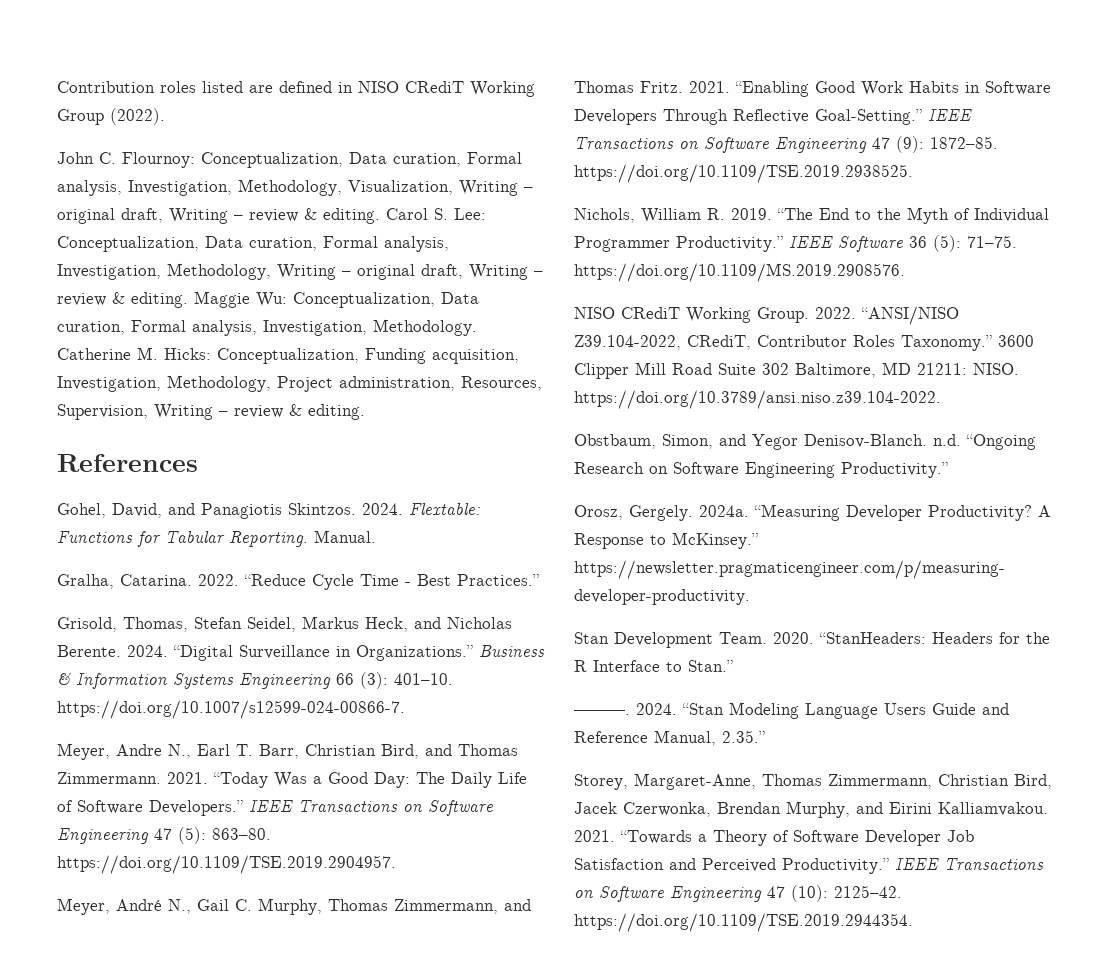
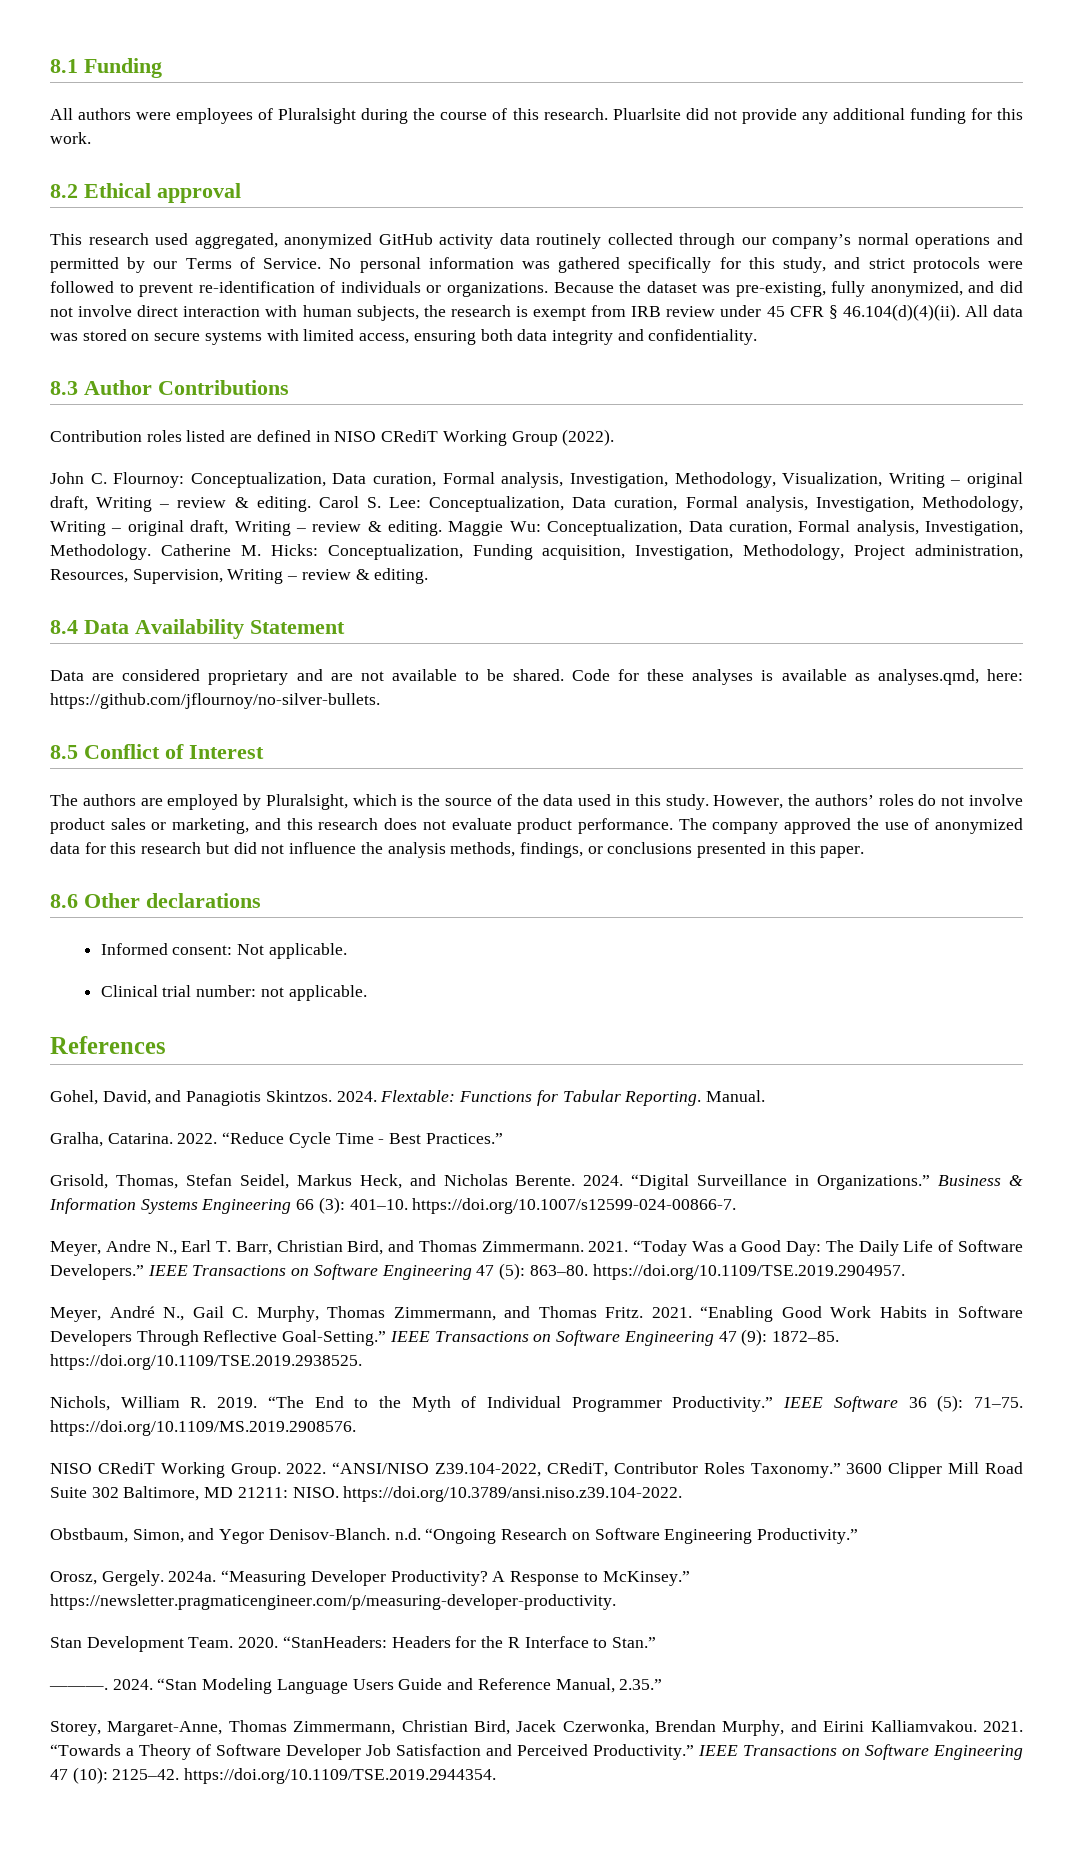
+ 8.1 Funding
+ All authors were employees of Pluralsight during the course of this research. Pluarlsite did not provide any additional funding for this work.
+ 8.2 Ethical approval
+ This research used aggregated, anonymized GitHub activity data routinely collected through our company’s normal operations and permitted by our Terms of Service. No personal information was gathered specifically for this study, and strict protocols were followed to prevent re-identification of individuals or organizations. Because the dataset was pre-existing, fully anonymized, and did not involve direct interaction with human subjects, the research is exempt from IRB review under 45 CFR § 46.104(d)(4)(ii). All data was stored on secure systems with limited access, ensuring both data integrity and confidentiality.
+ 8.3 Author Contributions
+ 8.4 Data Availability Statement
+ Data are considered proprietary and are not available to be shared. Code for these analyses is available as analyses.qmd, here: https://github.com/jflournoy/no-silver-bullets.
+ 8.5 Conflict of Interest
+ The authors are employed by Pluralsight, which is the source of the data used in this study. However, the authors’ roles do not involve product sales or marketing, and this research does not evaluate product performance. The company approved the use of anonymized data for this research but did not influence the analysis methods, findings, or conclusions presented in this paper.
+ 8.6 Other declarations
+ Informed consent: Not applicable.
+ Clinical trial number: not applicable.

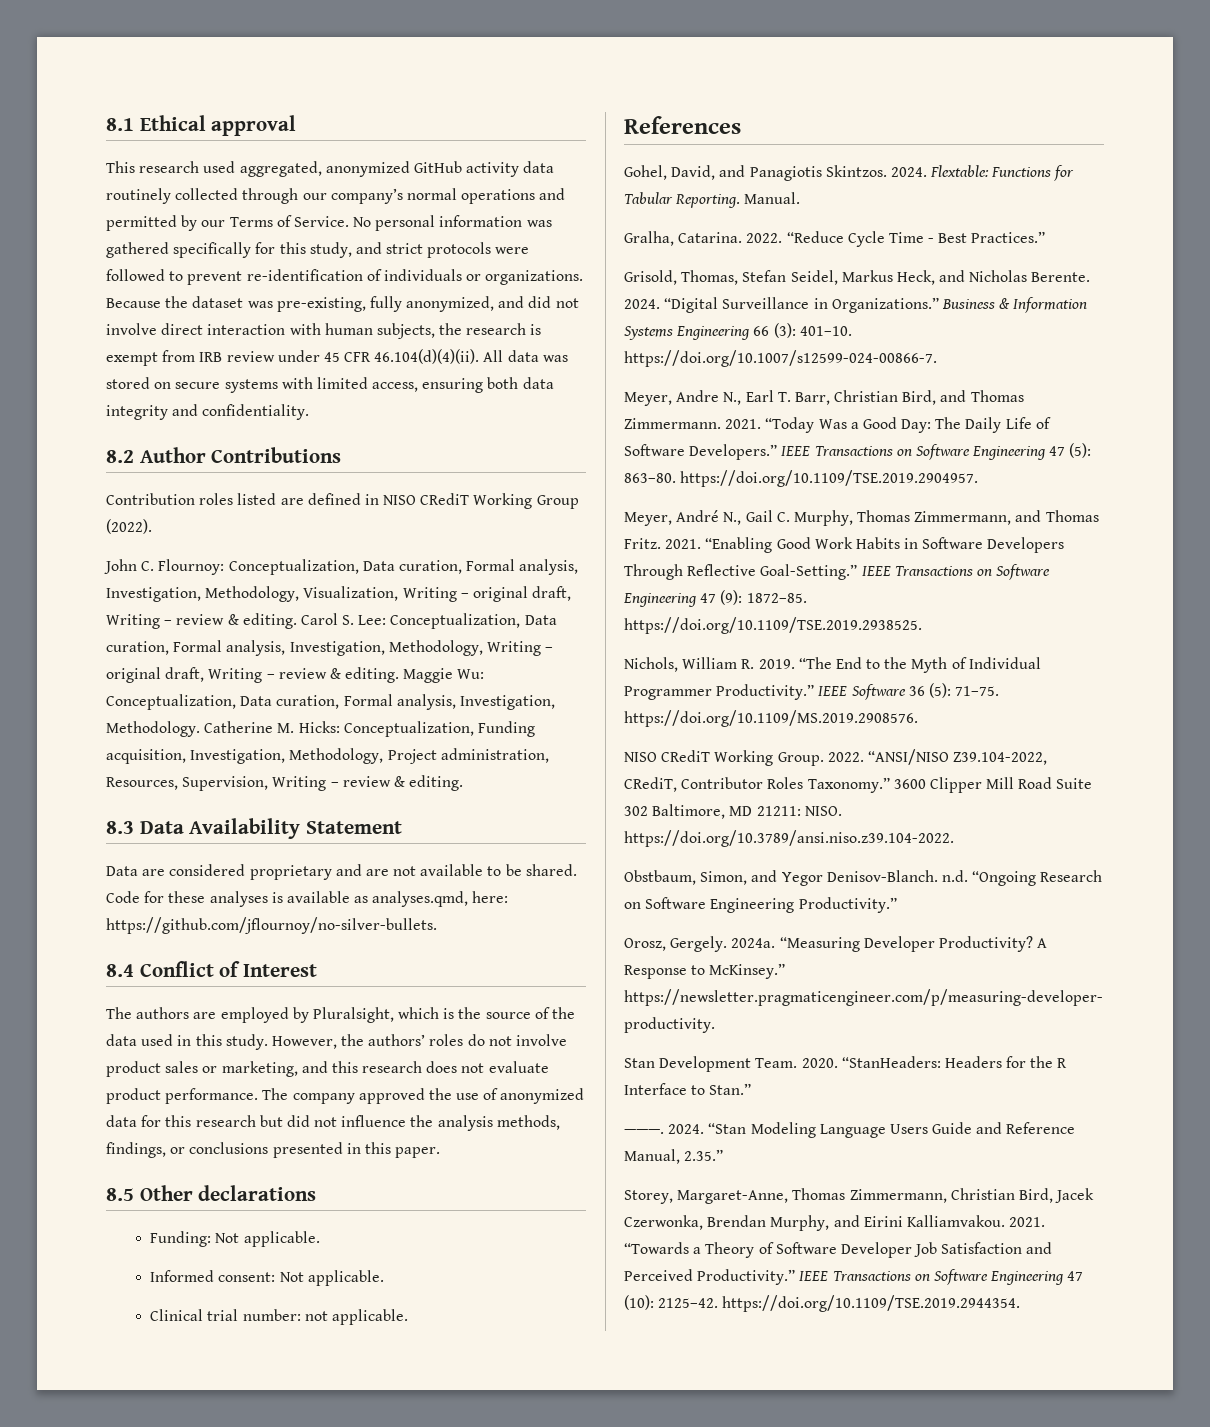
- 8.1 Funding
- All authors were employees of Pluralsight during the course of this research. Pluarlsite did not provide any additional funding for this work.
- 8.2 Ethical approval
+ 8.1 Ethical approval
- Because the dataset was pre-existing, fully anonymized, and did not involve direct interaction with human subjects, the research is exempt from IRB review under 45 CFR § 46.104(d)(4)(ii). All data was stored on secure systems with limited access, ensuring both data integrity and confidentiality.
+ Because the dataset was pre-existing, fully anonymized, and did not involve direct interaction with human subjects, the research is exempt from IRB review under 45 CFR 46.104(d)(4)(ii). All data was stored on secure systems with limited access, ensuring both data integrity and confidentiality.
- 8.3 Author Contributions
+ 8.2 Author Contributions
- 8.4 Data Availability Statement
+ 8.3 Data Availability Statement
- 8.5 Conflict of Interest
+ 8.4 Conflict of Interest
- 8.6 Other declarations
+ 8.5 Other declarations
+ Funding: Not applicable.

